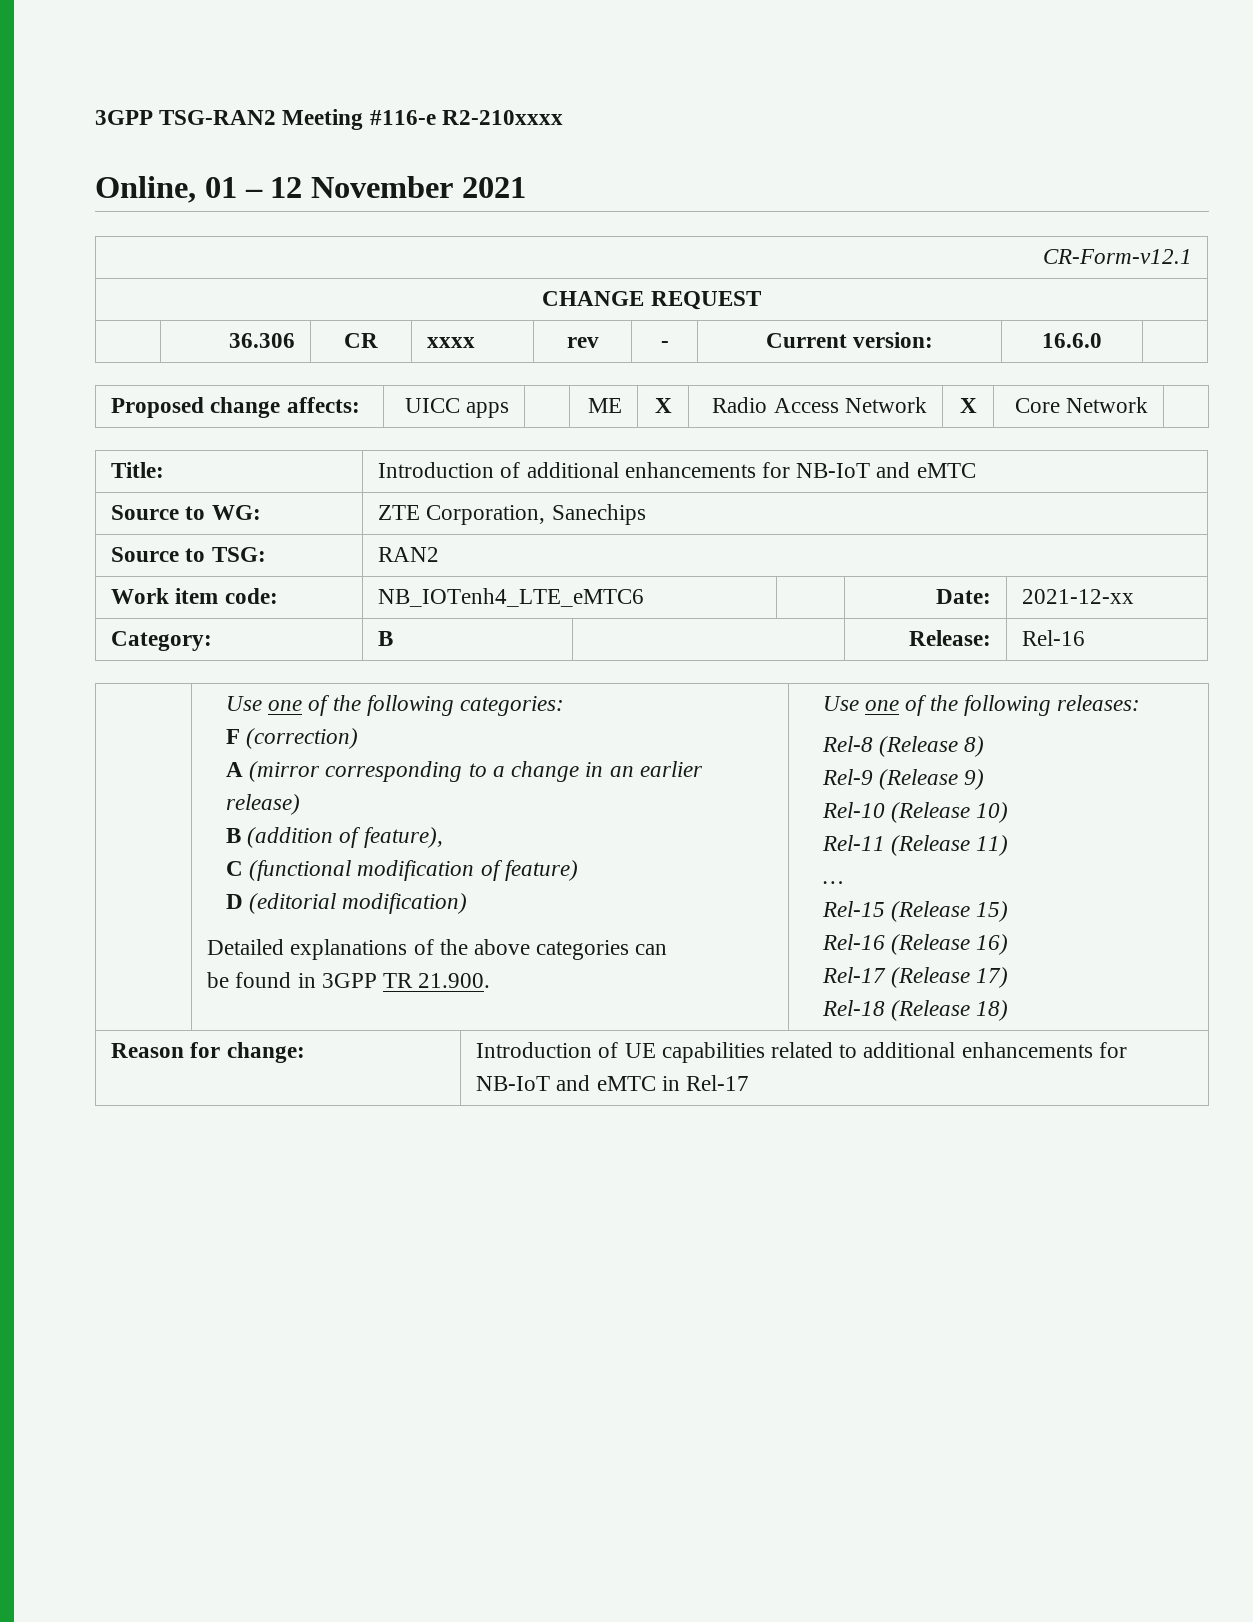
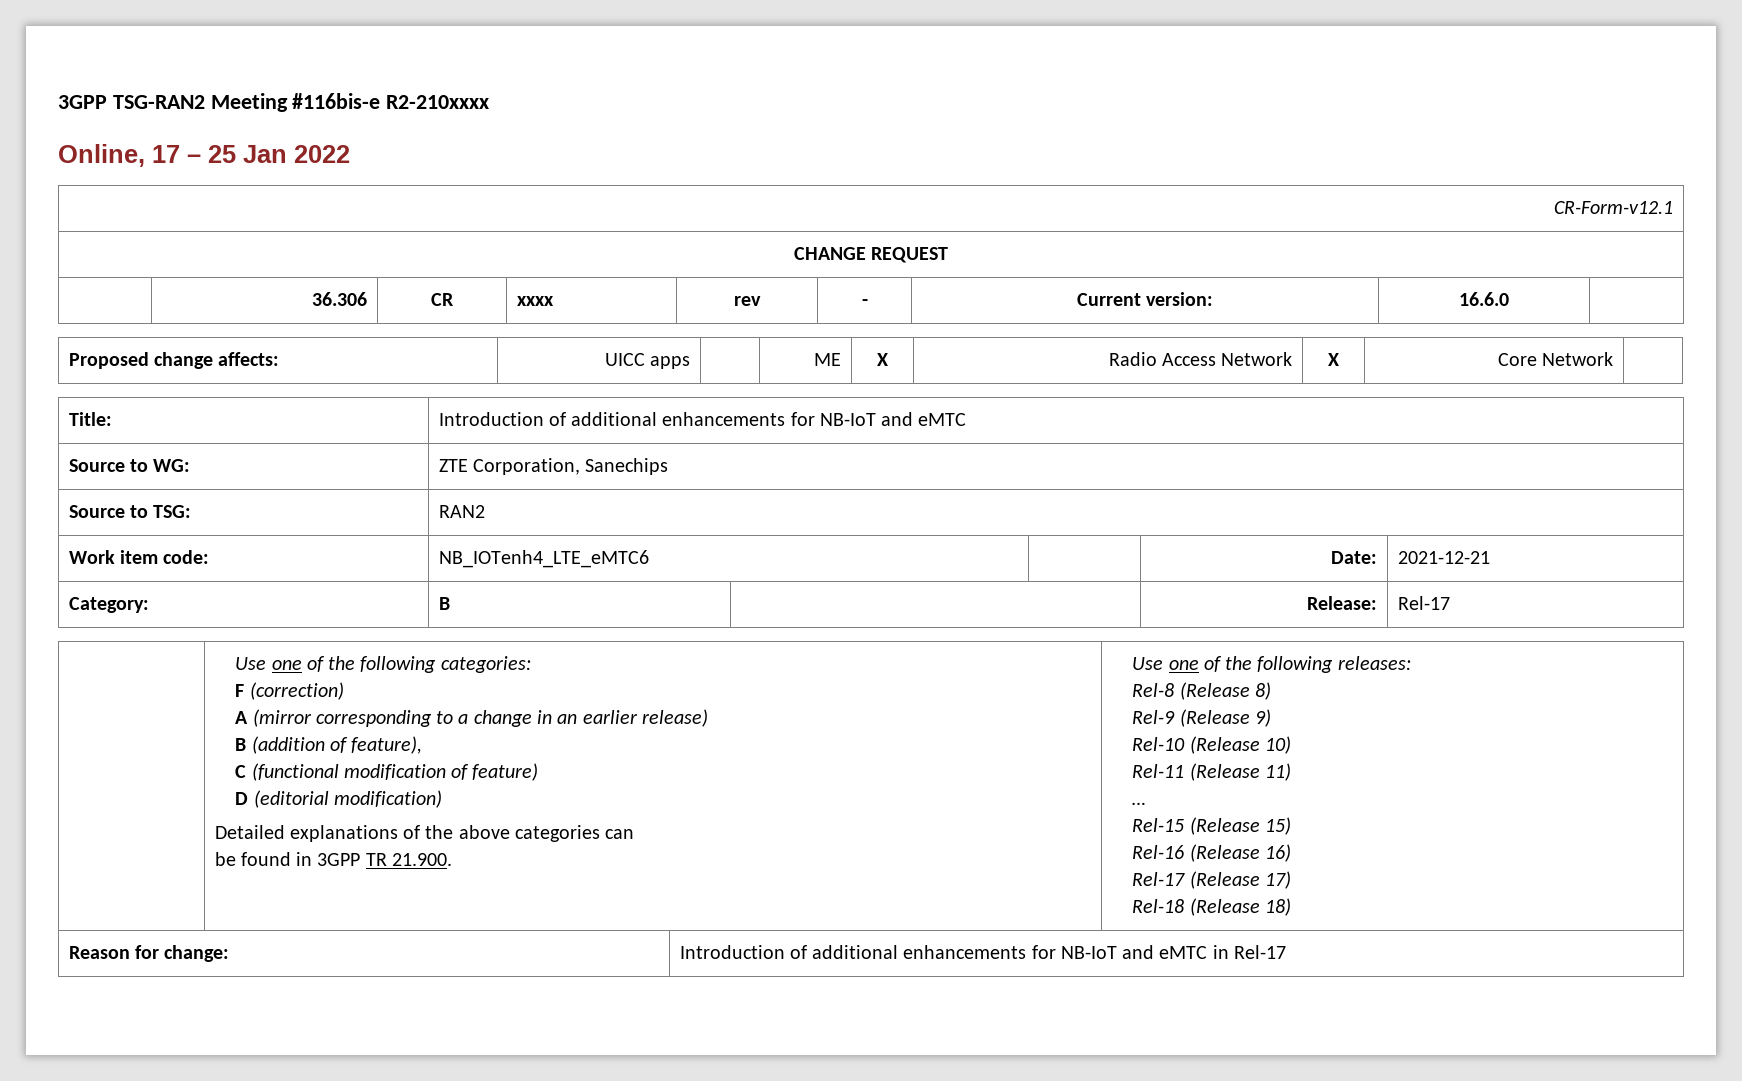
- 3GPP TSG-RAN2 Meeting #116-e R2-210xxxx
+ 3GPP TSG-RAN2 Meeting #116bis-e R2-210xxxx
- Online, 01 – 12 November 2021
+ Online, 17 – 25 Jan 2022
- Work item code: | NB_IOTenh4_LTE_eMTC6 | | Date: | 2021-12-xx
+ Work item code: | NB_IOTenh4_LTE_eMTC6 | | Date: | 2021-12-21
- Category: | B | | Release: | Rel-16
+ Category: | B | | Release: | Rel-17
- Reason for change: | Introduction of UE capabilities related to additional enhancements for NB-IoT and eMTC in Rel-17
+ Reason for change: | Introduction of additional enhancements for NB-IoT and eMTC in Rel-17

